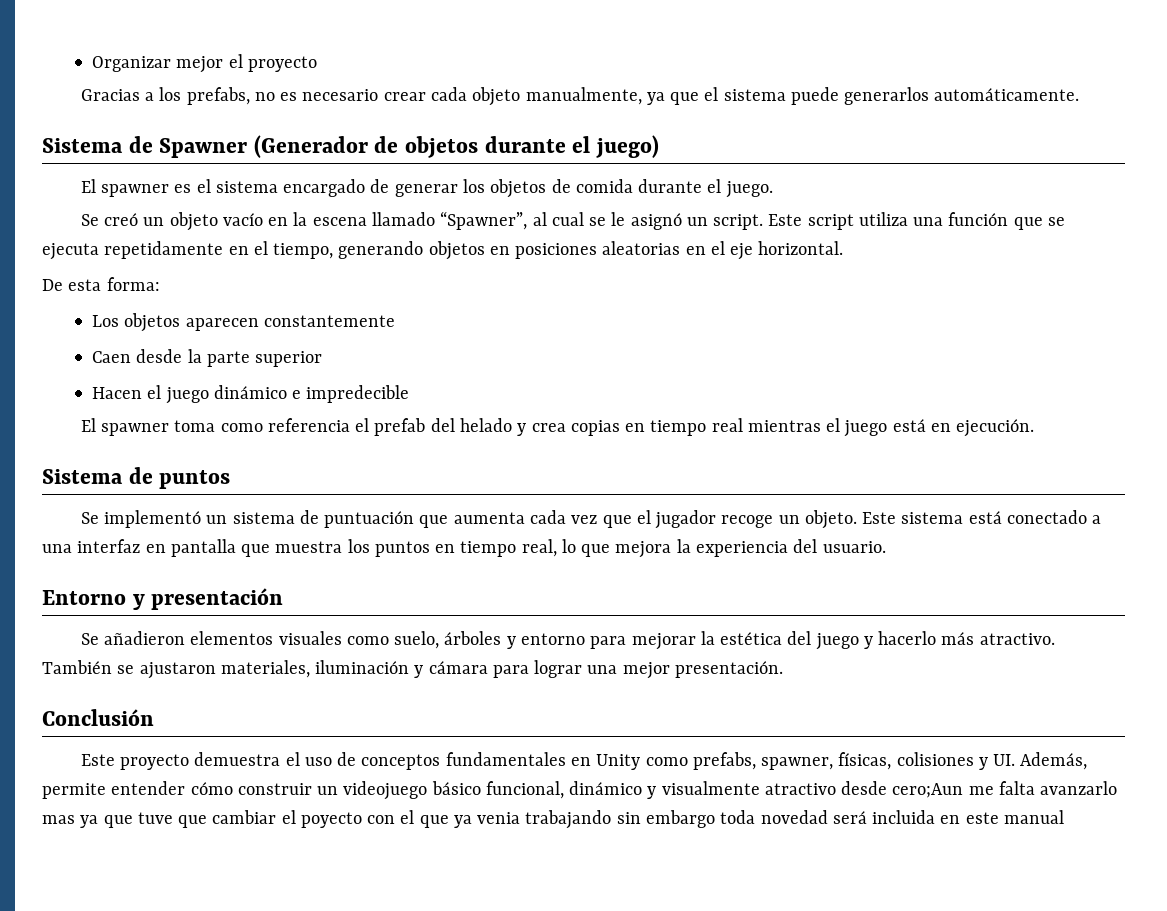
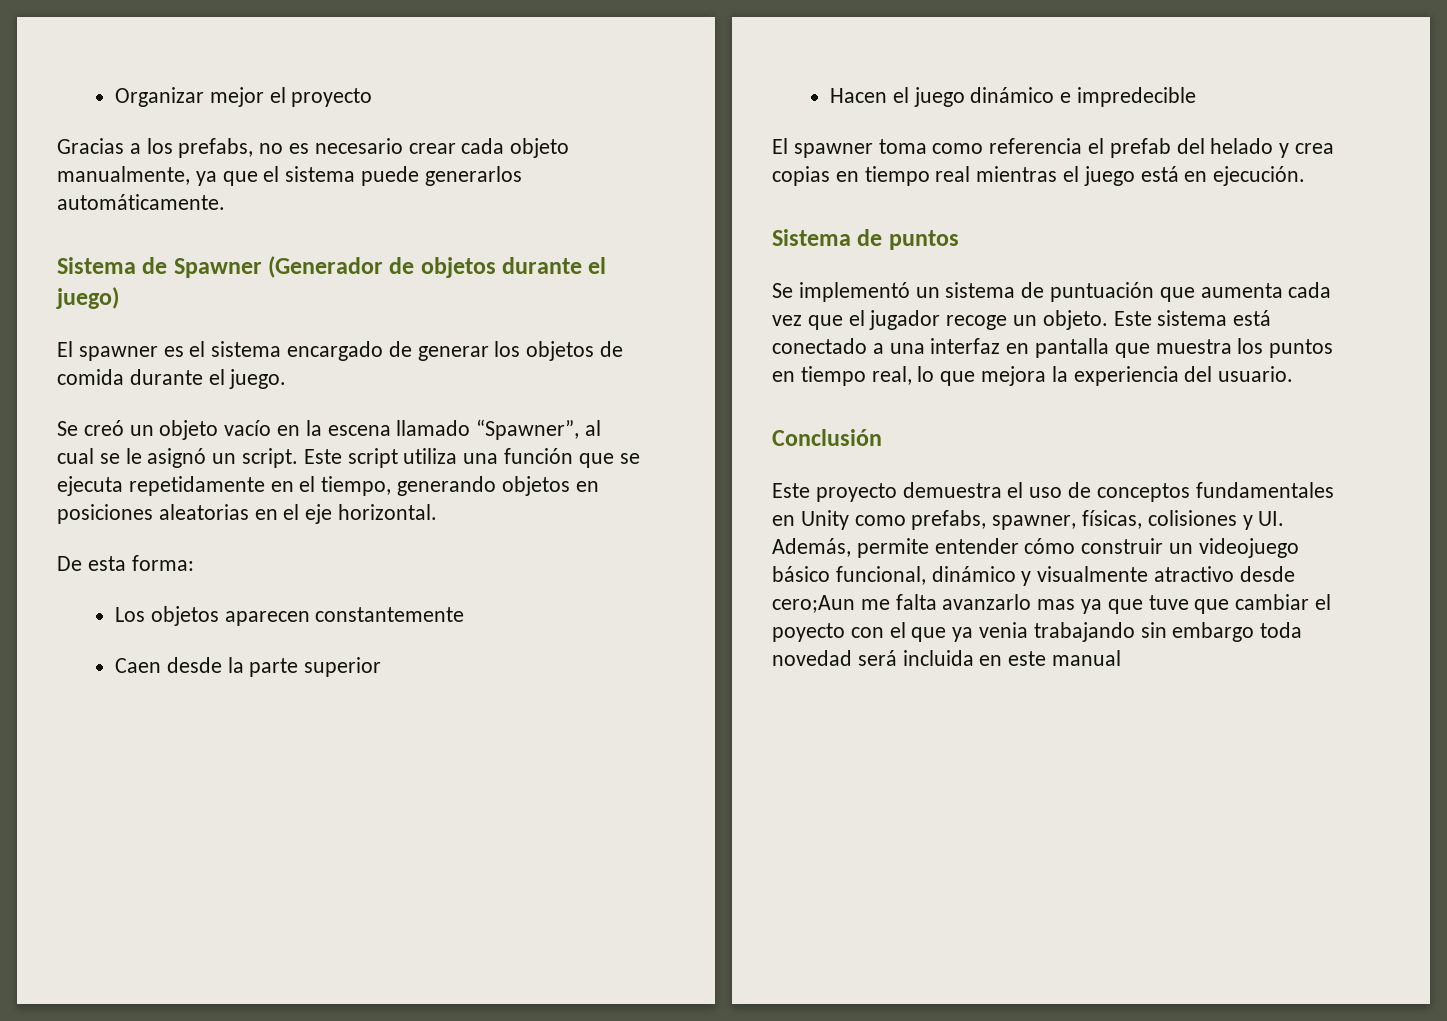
- Entorno y presentación
- Se añadieron elementos visuales como suelo, árboles y entorno para mejorar la estética del juego y hacerlo más atractivo. También se ajustaron materiales, iluminación y cámara para lograr una mejor presentación.

